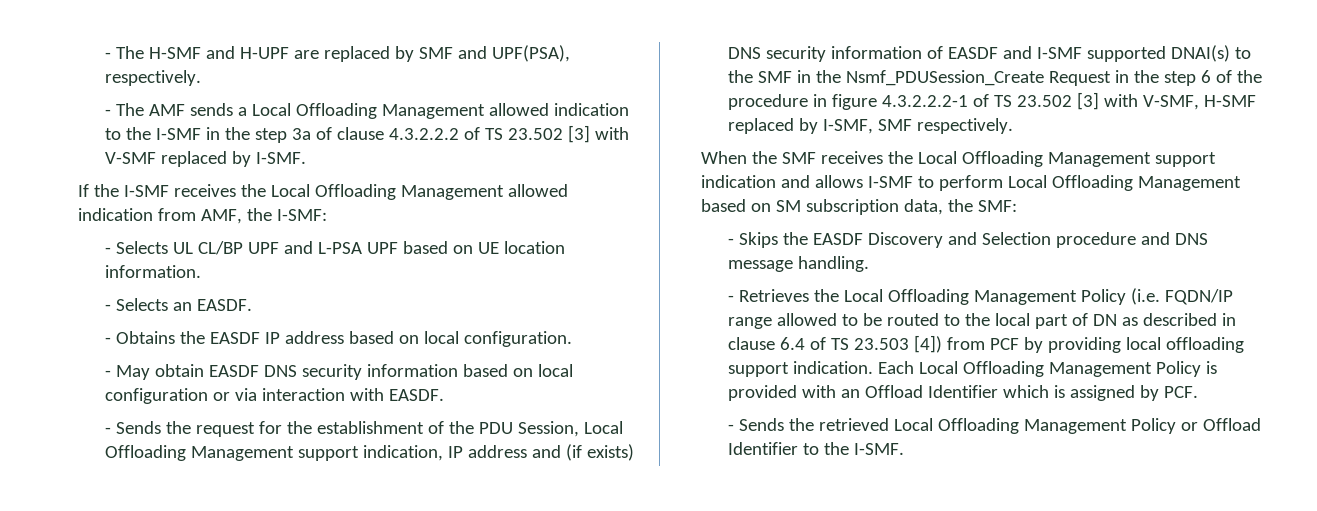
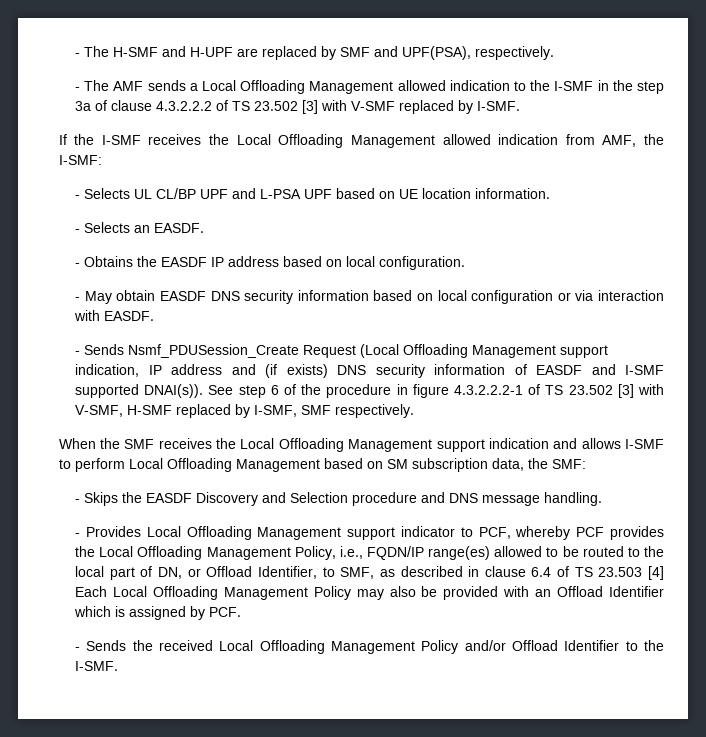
- - Sends the request for the establishment of the PDU Session, Local Offloading Management support indication, IP address and (if exists) DNS security information of EASDF and I-SMF supported DNAI(s) to the SMF in the Nsmf_PDUSession_Create Request in the step 6 of the procedure in figure 4.3.2.2.2-1 of TS 23.502 [3] with V-SMF, H-SMF replaced by I-SMF, SMF respectively.
+ - Sends Nsmf_PDUSession_Create Request (Local Offloading Management support indication, IP address and (if exists) DNS security information of EASDF and I-SMF supported DNAI(s)). See step 6 of the procedure in figure 4.3.2.2.2-1 of TS 23.502 [3] with V-SMF, H-SMF replaced by I-SMF, SMF respectively.
- - Retrieves the Local Offloading Management Policy (i.e. FQDN/IP range allowed to be routed to the local part of DN as described in clause 6.4 of TS 23.503 [4]) from PCF by providing local offloading support indication. Each Local Offloading Management Policy is provided with an Offload Identifier which is assigned by PCF.
+ - Provides Local Offloading Management support indicator to PCF, whereby PCF provides the Local Offloading Management Policy, i.e., FQDN/IP range(es) allowed to be routed to the local part of DN, or Offload Identifier, to SMF, as described in clause 6.4 of TS 23.503 [4] Each Local Offloading Management Policy may also be provided with an Offload Identifier which is assigned by PCF.
- - Sends the retrieved Local Offloading Management Policy or Offload Identifier to the I-SMF.
+ - Sends the received Local Offloading Management Policy and/or Offload Identifier to the I-SMF.

